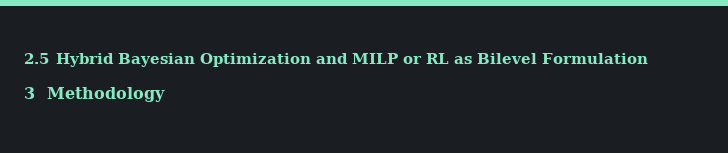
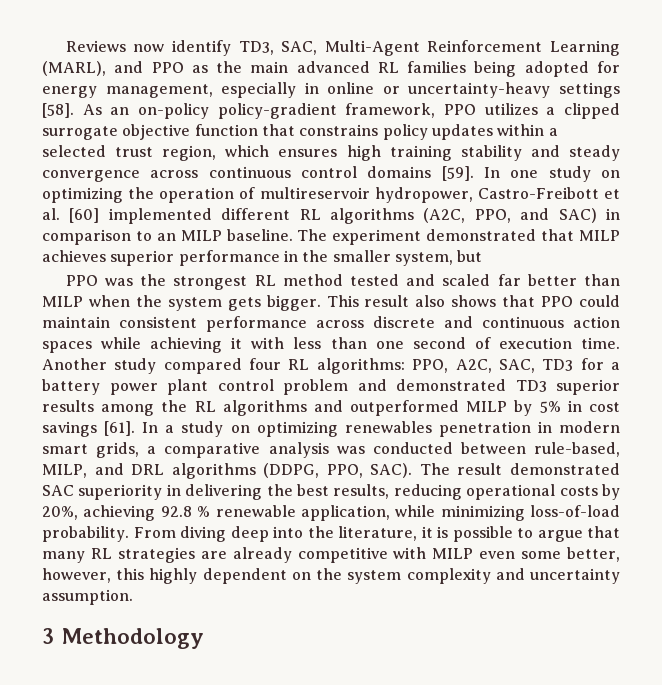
- 2.5 Hybrid Bayesian Optimization and MILP or RL as Bilevel Formulation
+ Reviews now identify TD3, SAC, Multi-Agent Reinforcement Learning (MARL), and PPO as the main advanced RL families being adopted for energy management, especially in online or uncertainty-heavy settings [58]. As an on-policy policy-gradient framework, PPO utilizes a clipped surrogate objective function that constrains policy updates within a selected trust region, which ensures high training stability and steady convergence across continuous control domains [59]. In one study on optimizing the operation of multireservoir hydropower, Castro-Freibott et al. [60] implemented different RL algorithms (A2C, PPO, and SAC) in comparison to an MILP baseline. The experiment demonstrated that MILP achieves superior performance in the smaller system, but
+ PPO was the strongest RL method tested and scaled far better than MILP when the system gets bigger. This result also shows that PPO could maintain consistent performance across discrete and continuous action spaces while achieving it with less than one second of execution time. Another study compared four RL algorithms: PPO, A2C, SAC, TD3 for a battery power plant control problem and demonstrated TD3 superior results among the RL algorithms and outperformed MILP by 5% in cost savings [61]. In a study on optimizing renewables penetration in modern smart grids, a comparative analysis was conducted between rule-based, MILP, and DRL algorithms (DDPG, PPO, SAC). The result demonstrated SAC superiority in delivering the best results, reducing operational costs by 20%, achieving 92.8 % renewable application, while minimizing loss-of-load probability. From diving deep into the literature, it is possible to argue that many RL strategies are already competitive with MILP even some better, however, this highly dependent on the system complexity and uncertainty assumption.

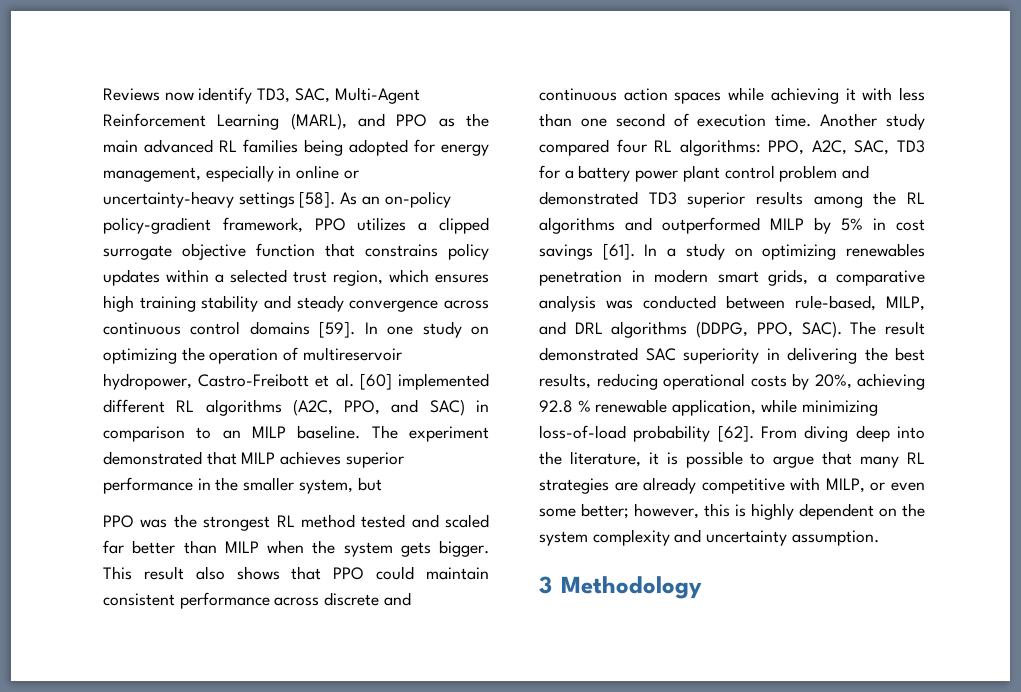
- The result demonstrated SAC superiority in delivering the best results, reducing operational costs by 20%, achieving 92.8 % renewable application, while minimizing loss-of-load probability.
+ The result demonstrated SAC superiority in delivering the best results, reducing operational costs by 20%, achieving 92.8 % renewable application, while minimizing loss-of-load probability [62].
- From diving deep into the literature, it is possible to argue that many RL strategies are already competitive with MILP even some better, however, this highly dependent on the system complexity and uncertainty assumption.
+ From diving deep into the literature, it is possible to argue that many RL strategies are already competitive with MILP, or even some better; however, this is highly dependent on the system complexity and uncertainty assumption.

